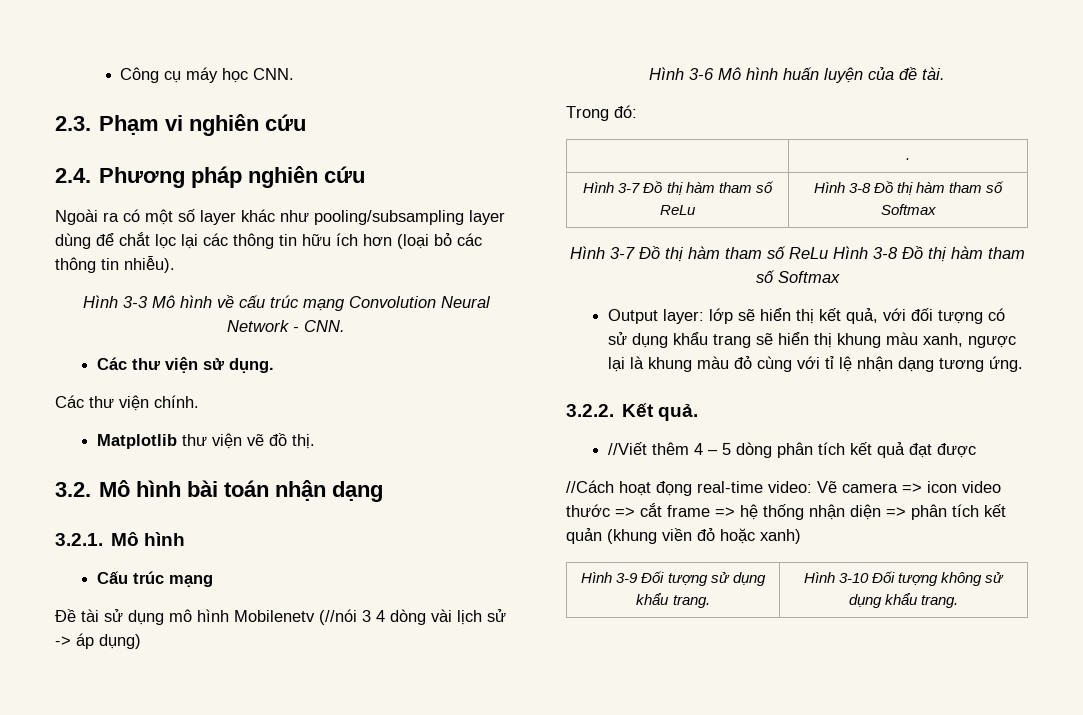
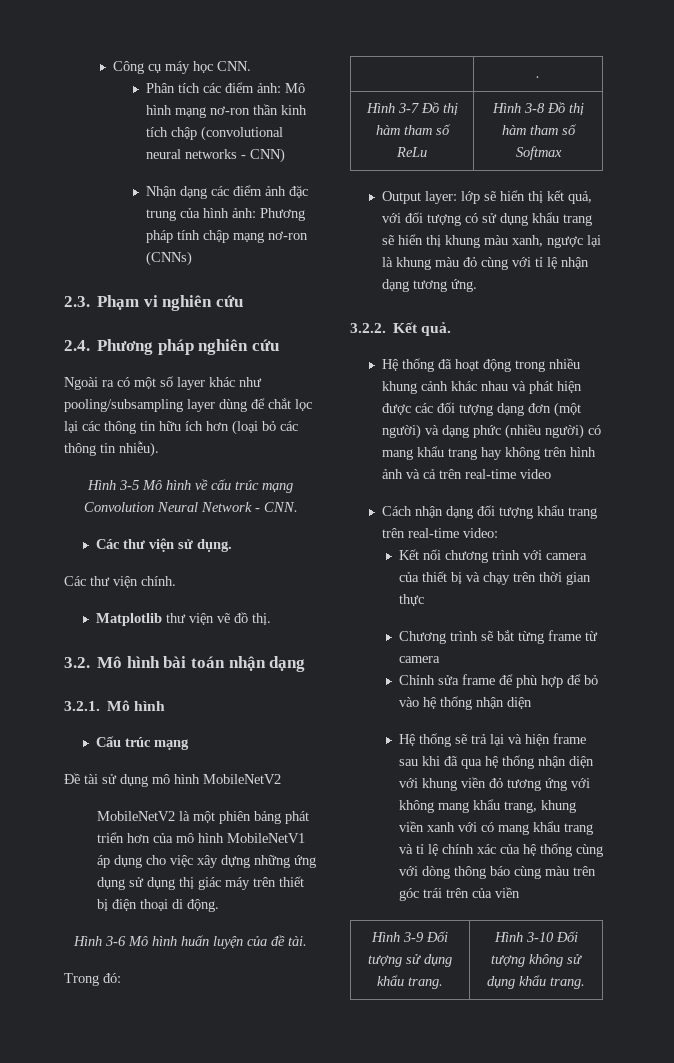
+ Phân tích các điểm ảnh: Mô hình mạng nơ-ron thần kinh tích chập (convolutional neural networks - CNN)
+ Nhận dạng các điểm ảnh đặc trung của hình ảnh: Phương pháp tính chập mạng nơ-ron (CNNs)
- Hình 3-3 Mô hình về cấu trúc mạng Convolution Neural Network - CNN.
+ Hình 3-5 Mô hình về cấu trúc mạng Convolution Neural Network - CNN.
- Đề tài sử dụng mô hình Mobilenetv (//nói 3 4 dòng vài lịch sử -> áp dụng)
+ Đề tài sử dụng mô hình MobileNetV2
+ MobileNetV2 là một phiên bảng phát triển hơn của mô hình MobileNetV1 áp dụng cho việc xây dựng những ứng dụng sử dụng thị giác máy trên thiết bị điện thoại di động.
- Hình 3-7 Đồ thị hàm tham số ReLu Hình 3-8 Đồ thị hàm tham số Softmax
- //Viết thêm 4 – 5 dòng phân tích kết quả đạt được
- //Cách hoạt đọng real-time video: Vẽ camera => icon video thước => cắt frame => hệ thống nhận diện => phân tích kết quản (khung viền đỏ hoặc xanh)
+ Hệ thống đã hoạt động trong nhiều khung cảnh khác nhau và phát hiện được các đối tượng dạng đơn (một người) và dạng phức (nhiều người) có mang khẩu trang hay không trên hình ảnh và cả trên real-time video
+ Cách nhận dạng đối tượng khẩu trang trên real-time video:
+ Kết nối chương trình với camera của thiết bị và chạy trên thời gian thực
+ Chương trình sẽ bắt từng frame từ camera
+ Chỉnh sửa frame để phù hợp để bỏ vào hệ thống nhận diện
+ Hệ thống sẽ trả lại và hiện frame sau khi đã qua hệ thống nhận diện với khung viền đỏ tương ứng với không mang khẩu trang, khung viền xanh với có mang khẩu trang và tỉ lệ chính xác của hệ thống cùng với dòng thông báo cùng màu trên góc trái trên của viền

